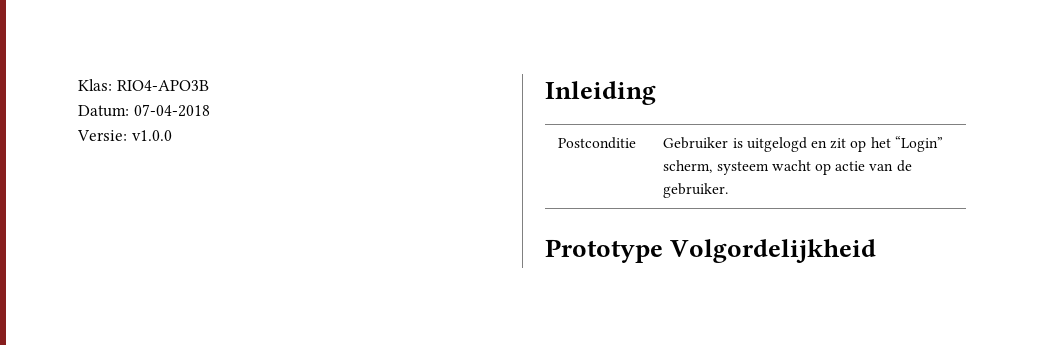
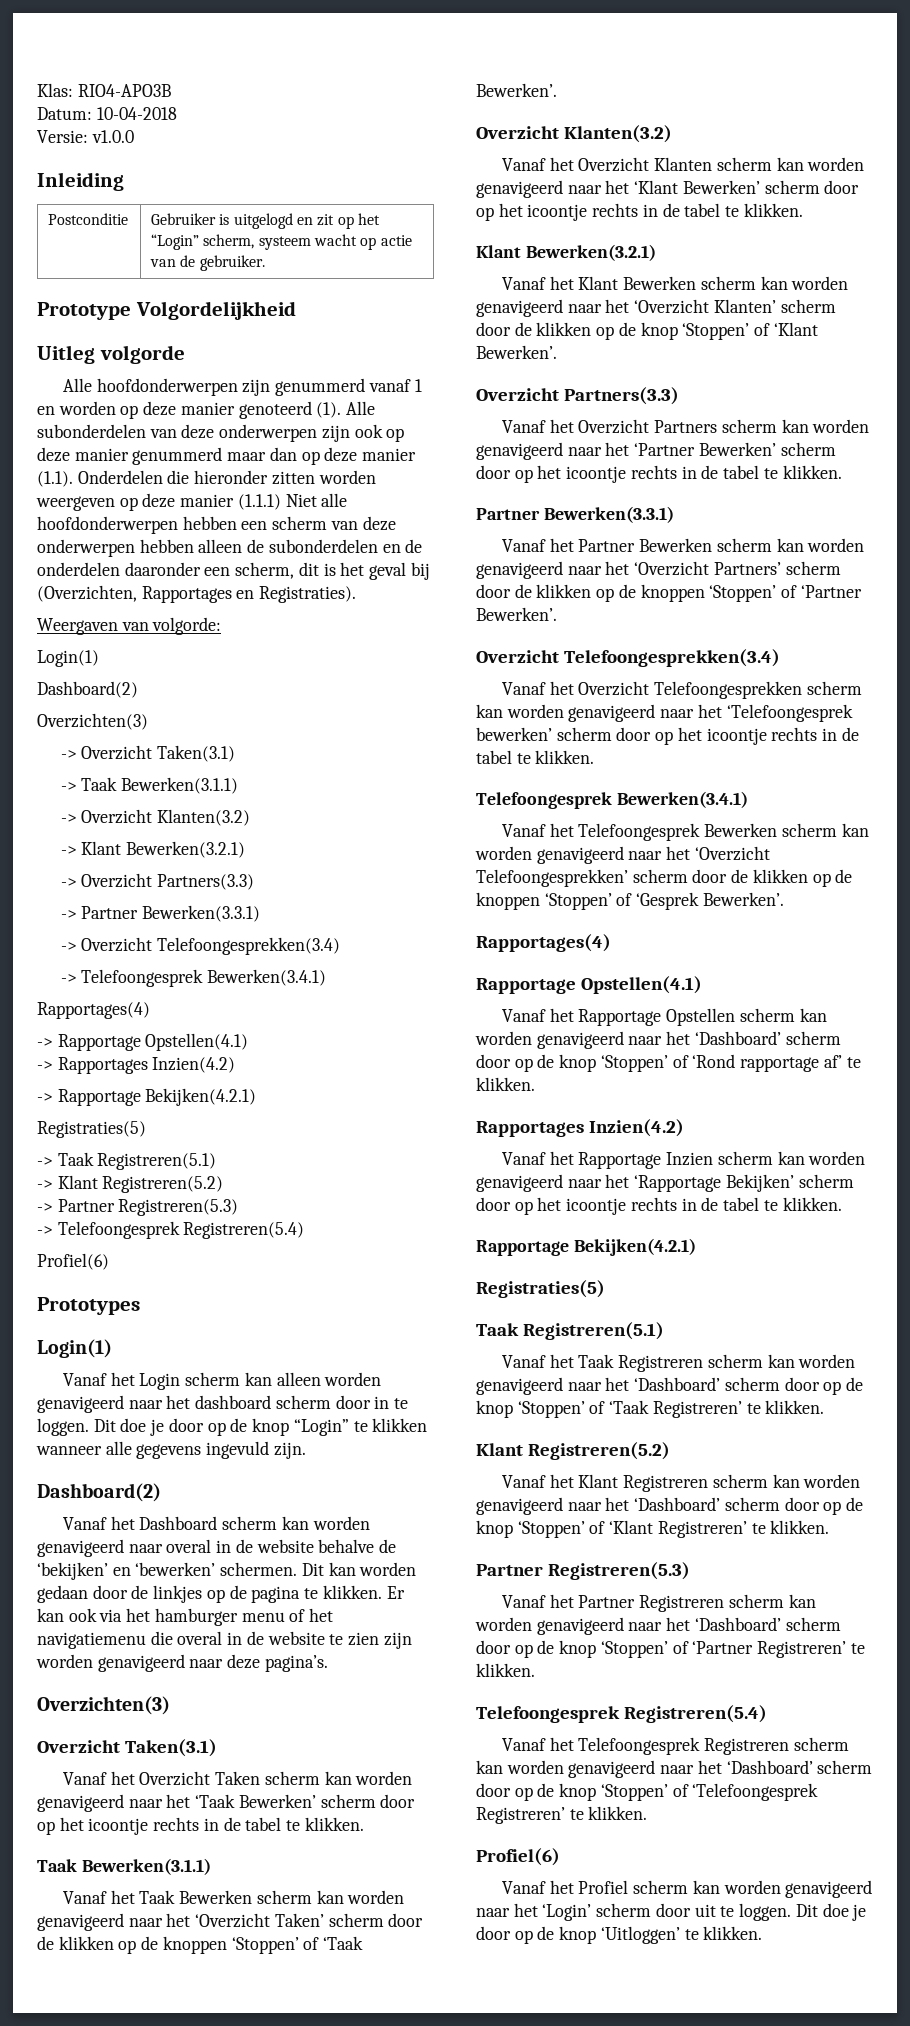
- Datum: 07-04-2018
+ Datum: 10-04-2018
+ Uitleg volgorde
+ Alle hoofdonderwerpen zijn genummerd vanaf 1 en worden op deze manier genoteerd (1). Alle subonderdelen van deze onderwerpen zijn ook op deze manier genummerd maar dan op deze manier (1.1). Onderdelen die hieronder zitten worden weergeven op deze manier (1.1.1) Niet alle hoofdonderwerpen hebben een scherm van deze onderwerpen hebben alleen de subonderdelen en de onderdelen daaronder een scherm, dit is het geval bij (Overzichten, Rapportages en Registraties).
+ Weergaven van volgorde:
+ Login(1)
+ Dashboard(2)
+ Overzichten(3)
+ -> Overzicht Taken(3.1)
+ -> Taak Bewerken(3.1.1)
+ -> Overzicht Klanten(3.2)
+ -> Klant Bewerken(3.2.1)
+ -> Overzicht Partners(3.3)
+ -> Partner Bewerken(3.3.1)
+ -> Overzicht Telefoongesprekken(3.4)
+ -> Telefoongesprek Bewerken(3.4.1)
+ Rapportages(4)
+ -> Rapportage Opstellen(4.1)
+ -> Rapportages Inzien(4.2)
+ -> Rapportage Bekijken(4.2.1)
+ Registraties(5)
+ -> Taak Registreren(5.1)
+ -> Klant Registreren(5.2)
+ -> Partner Registreren(5.3)
+ -> Telefoongesprek Registreren(5.4)
+ Profiel(6)
+ Prototypes
+ Login(1)
+ Vanaf het Login scherm kan alleen worden genavigeerd naar het dashboard scherm door in te loggen. Dit doe je door op de knop “Login” te klikken wanneer alle gegevens ingevuld zijn.
+ Dashboard(2)
+ Vanaf het Dashboard scherm kan worden genavigeerd naar overal in de website behalve de ‘bekijken’ en ‘bewerken’ schermen. Dit kan worden gedaan door de linkjes op de pagina te klikken. Er kan ook via het hamburger menu of het navigatiemenu die overal in de website te zien zijn worden genavigeerd naar deze pagina’s.
+ Overzichten(3)
+ Overzicht Taken(3.1)
+ Vanaf het Overzicht Taken scherm kan worden genavigeerd naar het ‘Taak Bewerken’ scherm door op het icoontje rechts in de tabel te klikken.
+ Taak Bewerken(3.1.1)
+ Vanaf het Taak Bewerken scherm kan worden genavigeerd naar het ‘Overzicht Taken’ scherm door de klikken op de knoppen ‘Stoppen’ of ‘Taak Bewerken’.
+ Overzicht Klanten(3.2)
+ Vanaf het Overzicht Klanten scherm kan worden genavigeerd naar het ‘Klant Bewerken’ scherm door op het icoontje rechts in de tabel te klikken.
+ Klant Bewerken(3.2.1)
+ Vanaf het Klant Bewerken scherm kan worden genavigeerd naar het ‘Overzicht Klanten’ scherm door de klikken op de knop ‘Stoppen’ of ‘Klant Bewerken’.
+ Overzicht Partners(3.3)
+ Vanaf het Overzicht Partners scherm kan worden genavigeerd naar het ‘Partner Bewerken’ scherm door op het icoontje rechts in de tabel te klikken.
+ Partner Bewerken(3.3.1)
+ Vanaf het Partner Bewerken scherm kan worden genavigeerd naar het ‘Overzicht Partners’ scherm door de klikken op de knoppen ‘Stoppen’ of ‘Partner Bewerken’.
+ Overzicht Telefoongesprekken(3.4)
+ Vanaf het Overzicht Telefoongesprekken scherm kan worden genavigeerd naar het ‘Telefoongesprek bewerken’ scherm door op het icoontje rechts in de tabel te klikken.
+ Telefoongesprek Bewerken(3.4.1)
+ Vanaf het Telefoongesprek Bewerken scherm kan worden genavigeerd naar het ‘Overzicht Telefoongesprekken’ scherm door de klikken op de knoppen ‘Stoppen’ of ‘Gesprek Bewerken’.
+ Rapportages(4)
+ Rapportage Opstellen(4.1)
+ Vanaf het Rapportage Opstellen scherm kan worden genavigeerd naar het ‘Dashboard’ scherm door op de knop ‘Stoppen’ of ‘Rond rapportage af’ te klikken.
+ Rapportages Inzien(4.2)
+ Vanaf het Rapportage Inzien scherm kan worden genavigeerd naar het ‘Rapportage Bekijken’ scherm door op het icoontje rechts in de tabel te klikken.
+ Rapportage Bekijken(4.2.1)
+ Registraties(5)
+ Taak Registreren(5.1)
+ Vanaf het Taak Registreren scherm kan worden genavigeerd naar het ‘Dashboard’ scherm door op de knop ‘Stoppen’ of ‘Taak Registreren’ te klikken.
+ Klant Registreren(5.2)
+ Vanaf het Klant Registreren scherm kan worden genavigeerd naar het ‘Dashboard’ scherm door op de knop ‘Stoppen’ of ‘Klant Registreren’ te klikken.
+ Partner Registreren(5.3)
+ Vanaf het Partner Registreren scherm kan worden genavigeerd naar het ‘Dashboard’ scherm door op de knop ‘Stoppen’ of ‘Partner Registreren’ te klikken.
+ Telefoongesprek Registreren(5.4)
+ Vanaf het Telefoongesprek Registreren scherm kan worden genavigeerd naar het ‘Dashboard’ scherm door op de knop ‘Stoppen’ of ‘Telefoongesprek Registreren’ te klikken.
+ Profiel(6)
+ Vanaf het Profiel scherm kan worden genavigeerd naar het ‘Login’ scherm door uit te loggen. Dit doe je door op de knop ‘Uitloggen’ te klikken.

